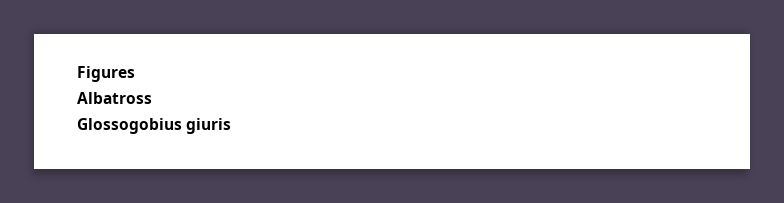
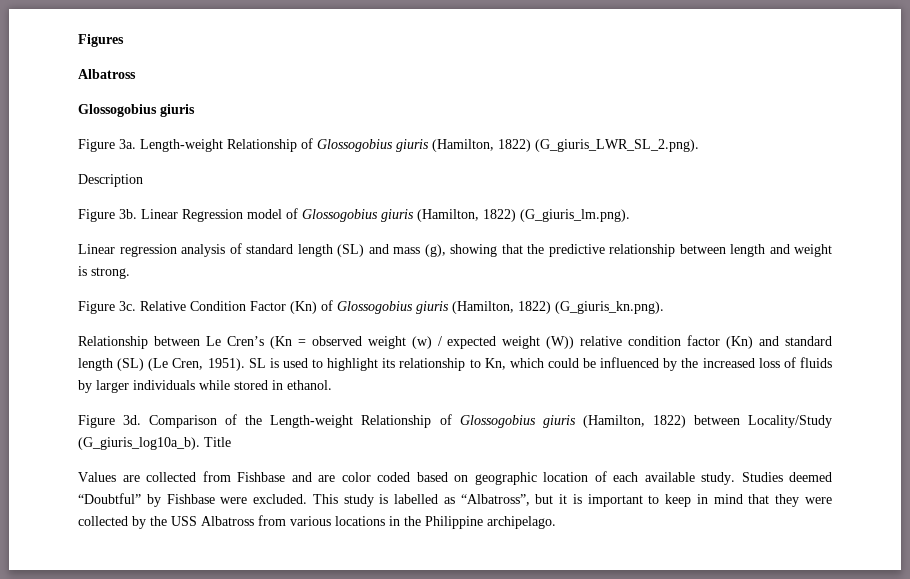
+ Figure 3a. Length-weight Relationship of Glossogobius giuris (Hamilton, 1822) (G_giuris_LWR_SL_2.png).
+ Description
+ Figure 3b. Linear Regression model of Glossogobius giuris (Hamilton, 1822) (G_giuris_lm.png).
+ Linear regression analysis of standard length (SL) and mass (g), showing that the predictive relationship between length and weight is strong.
+ Figure 3c. Relative Condition Factor (Kn) of Glossogobius giuris (Hamilton, 1822) (G_giuris_kn.png).
+ Relationship between Le Cren’s (Kn = observed weight (w) / expected weight (W)) relative condition factor (Kn) and standard length (SL) (Le Cren, 1951). SL is used to highlight its relationship to Kn, which could be influenced by the increased loss of fluids by larger individuals while stored in ethanol.
+ Figure 3d. Comparison of the Length-weight Relationship of Glossogobius giuris (Hamilton, 1822) between Locality/Study (G_giuris_log10a_b). Title
+ Values are collected from Fishbase and are color coded based on geographic location of each available study. Studies deemed “Doubtful” by Fishbase were excluded. This study is labelled as “Albatross”, but it is important to keep in mind that they were collected by the USS Albatross from various locations in the Philippine archipelago.

